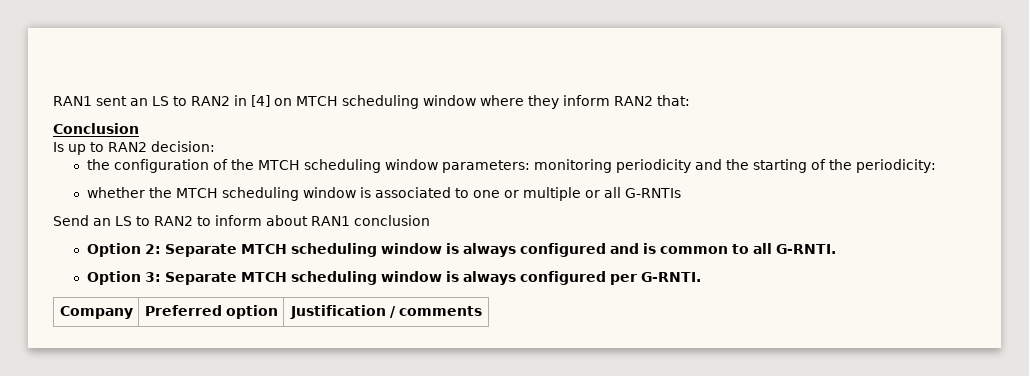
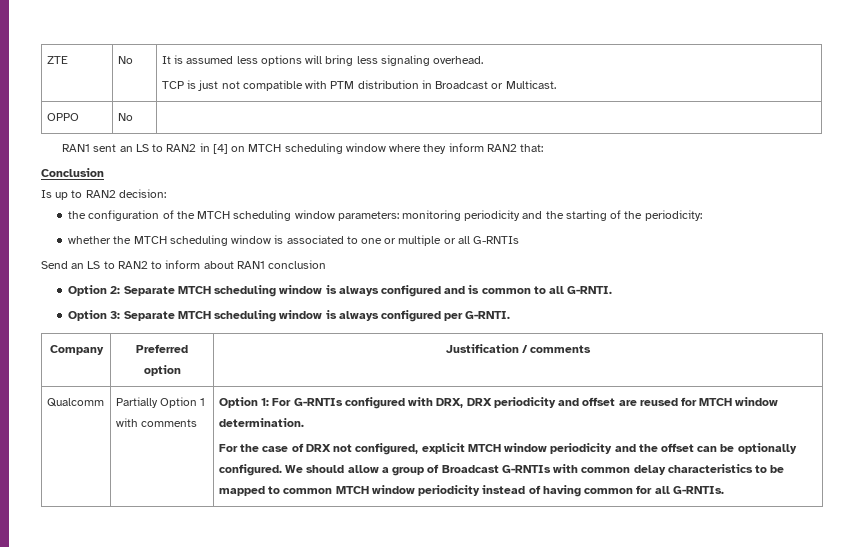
+ ZTE | No | It is assumed less options will bring less signaling overhead.
+ TCP is just not compatible with PTM distribution in Broadcast or Multicast.
+ OPPO | No |
+ Qualcomm | Partially Option 1 with comments | Option 1: For G-RNTIs configured with DRX, DRX periodicity and offset are reused for MTCH window determination.
+ For the case of DRX not configured, explicit MTCH window periodicity and the offset can be optionally configured. We should allow a group of Broadcast G-RNTIs with common delay characteristics to be mapped to common MTCH window periodicity instead of having common for all G-RNTIs.

